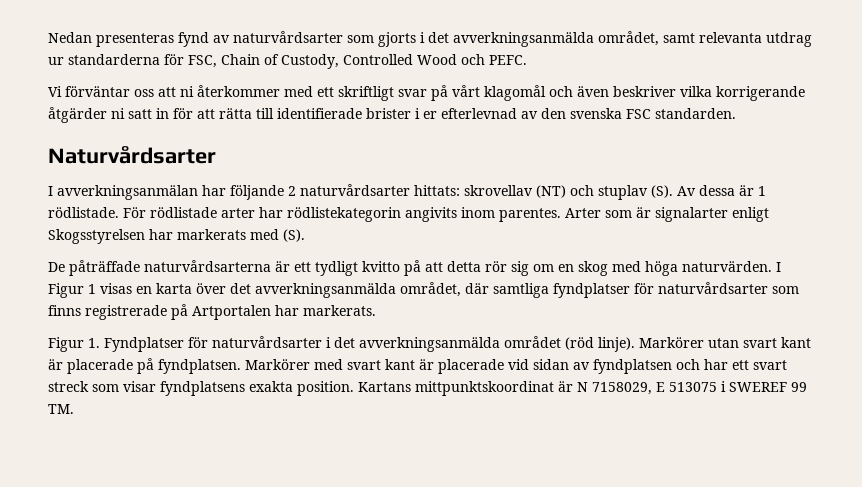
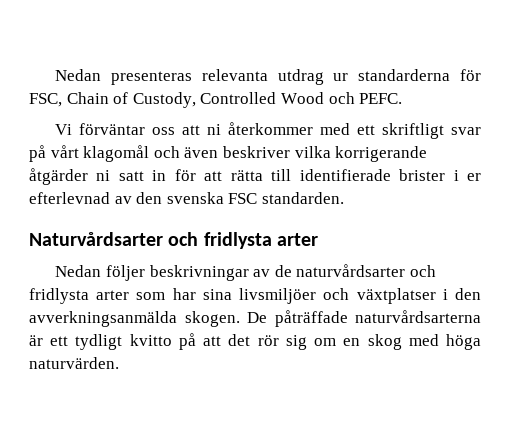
- Nedan presenteras fynd av naturvårdsarter som gjorts i det avverkningsanmälda området, samt relevanta utdrag ur standarderna för FSC, Chain of Custody, Controlled Wood och PEFC.
+ Nedan presenteras relevanta utdrag ur standarderna för FSC, Chain of Custody, Controlled Wood och PEFC.
- Naturvårdsarter
- I avverkningsanmälan har följande 2 naturvårdsarter hittats: skrovellav (NT) och stuplav (S). Av dessa är 1 rödlistade. För rödlistade arter har rödlistekategorin angivits inom parentes. Arter som är signalarter enligt Skogsstyrelsen har markerats med (S).
- De påträffade naturvårdsarterna är ett tydligt kvitto på att detta rör sig om en skog med höga naturvärden. I Figur 1 visas en karta över det avverkningsanmälda området, där samtliga fyndplatser för naturvårdsarter som finns registrerade på Artportalen har markerats.
- Figur 1. Fyndplatser för naturvårdsarter i det avverkningsanmälda området (röd linje). Markörer utan svart kant är placerade på fyndplatsen. Markörer med svart kant är placerade vid sidan av fyndplatsen och har ett svart streck som visar fyndplatsens exakta position. Kartans mittpunktskoordinat är N 7158029, E 513075 i SWEREF 99 TM.
+ Naturvårdsarter och fridlysta arter
+ Nedan följer beskrivningar av de naturvårdsarter och fridlysta arter som har sina livsmiljöer och växtplatser i den avverkningsanmälda skogen. De påträffade naturvårdsarterna är ett tydligt kvitto på att det rör sig om en skog med höga naturvärden.

